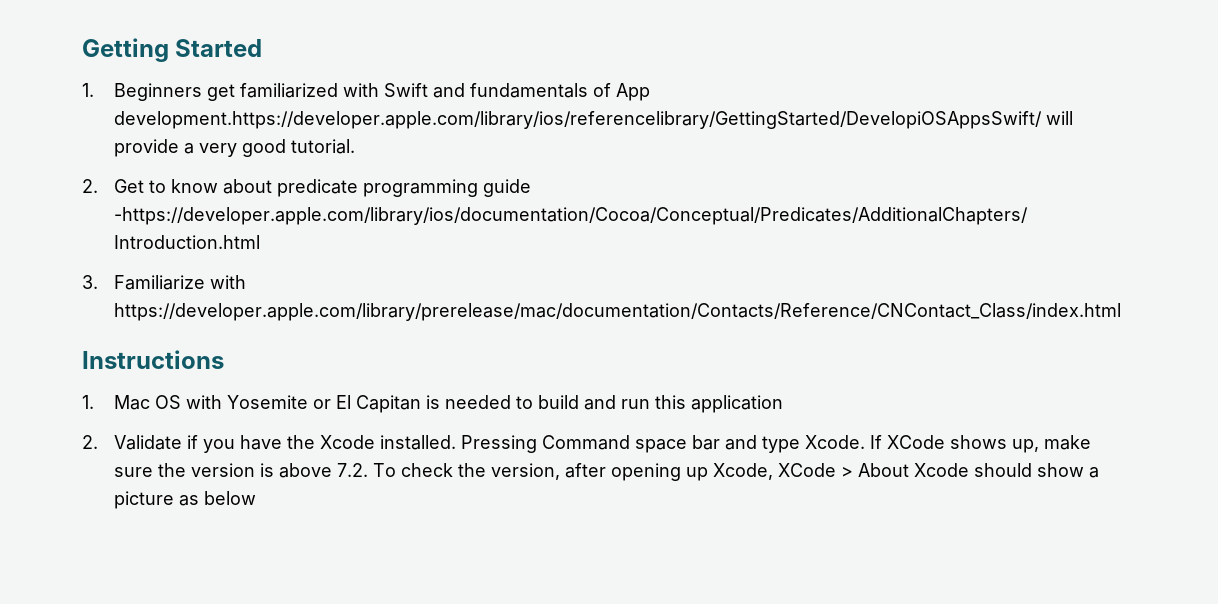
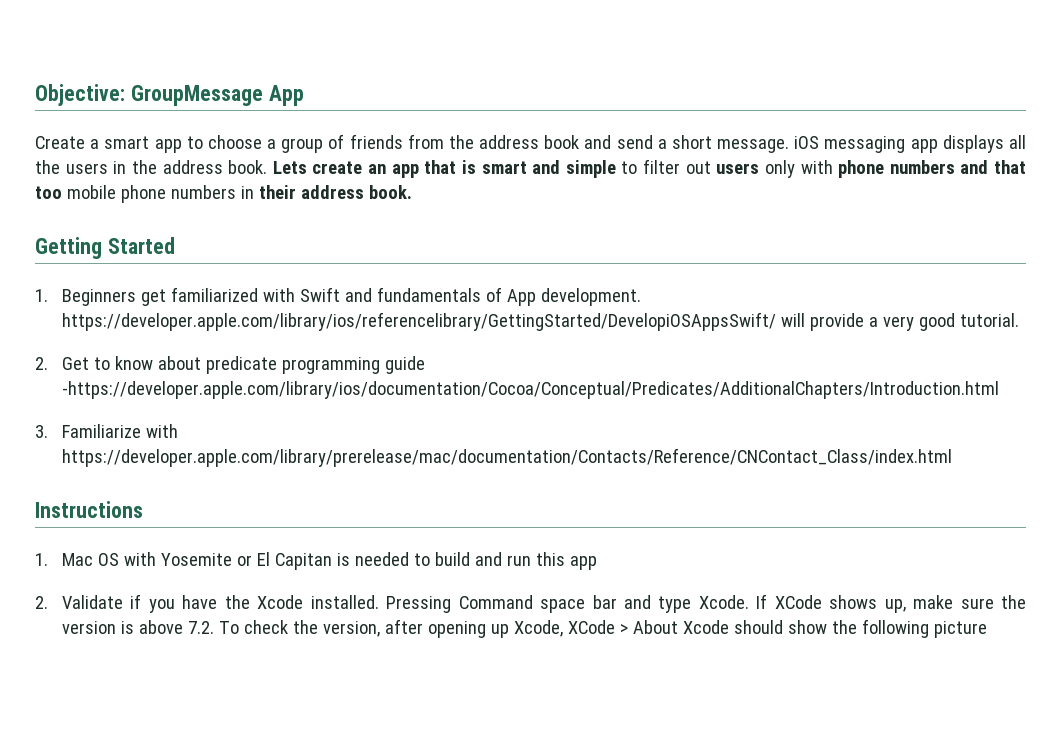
+ Objective: GroupMessage App
+ Create a smart app to choose a group of friends from the address book and send a short message. iOS messaging app displays all the users in the address book. Lets create an app that is smart and simple to filter out users only with phone numbers and that too mobile phone numbers in their address book.
- 1. Beginners get familiarized with Swift and fundamentals of App development.https://developer.apple.com/library/ios/referencelibrary/GettingStarted/DevelopiOSAppsSwift/ will provide a very good tutorial.
+ 1. Beginners get familiarized with Swift and fundamentals of App development. https://developer.apple.com/library/ios/referencelibrary/GettingStarted/DevelopiOSAppsSwift/ will provide a very good tutorial.
- 1. Mac OS with Yosemite or El Capitan is needed to build and run this application
+ 1. Mac OS with Yosemite or El Capitan is needed to build and run this app
- If XCode shows up, make sure the version is above 7.2. To check the version, after opening up Xcode, XCode > About Xcode should show a picture as below
+ If XCode shows up, make sure the version is above 7.2. To check the version, after opening up Xcode, XCode > About Xcode should show the following picture

